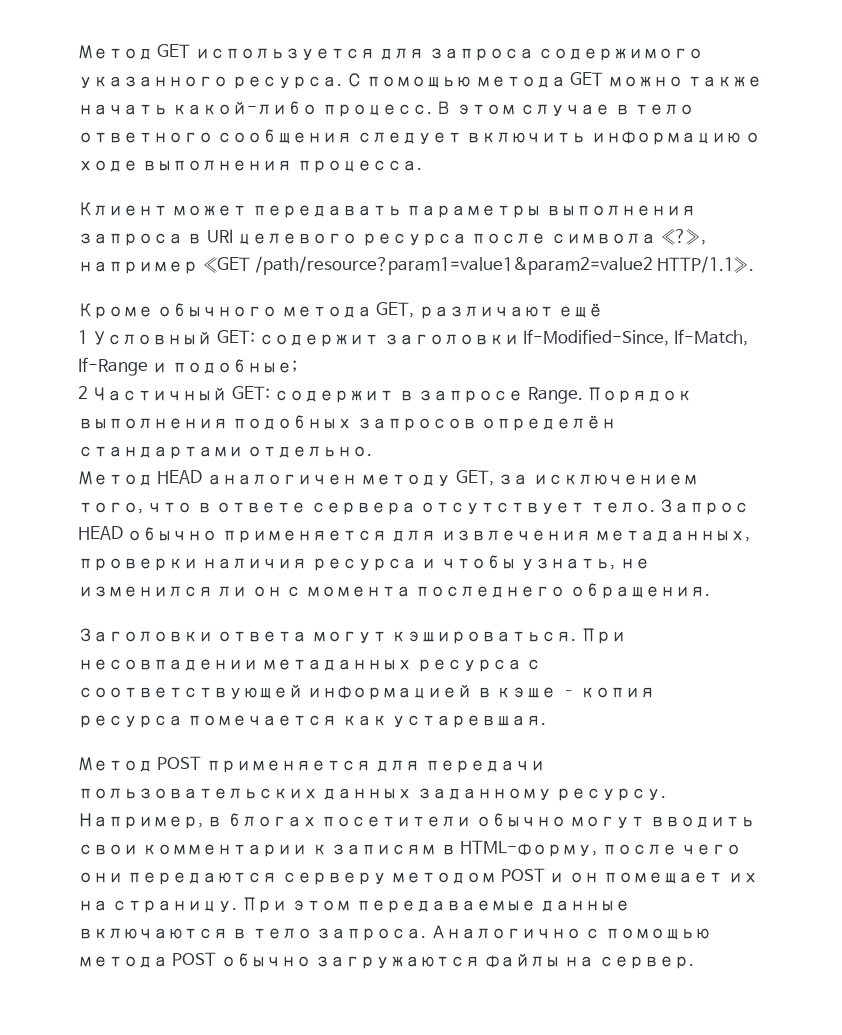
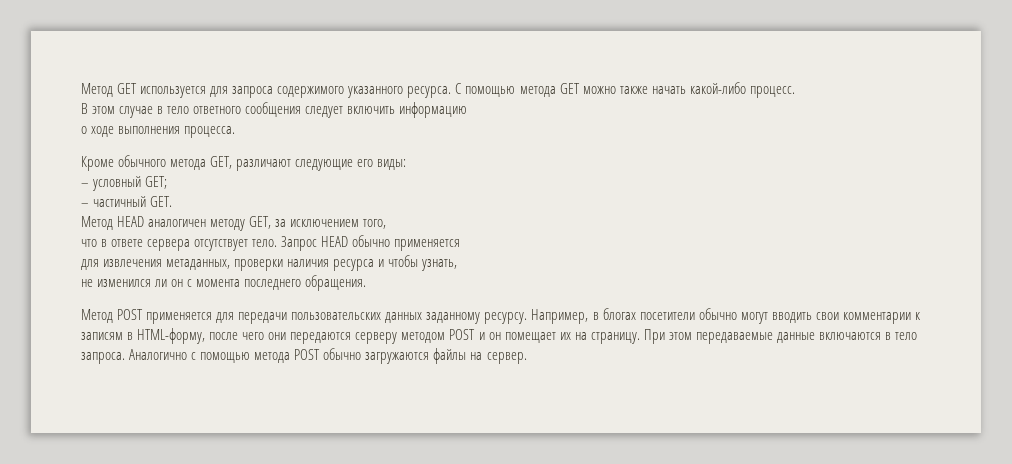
- С помощью метода GET можно также начать какой-либо процесс. В этом случае в тело ответного сообщения следует включить информацию о ходе выполнения процесса.
+ С помощью метода GET можно также начать какой-либо процесс.
+ В этом случае в тело ответного сообщения следует включить информацию
+ о ходе выполнения процесса.
- Клиент может передавать параметры выполнения запроса в URI целевого ресурса после символа «?», например «GET /path/resource?param1=value1&param2=value2 HTTP/1.1».
- Кроме обычного метода GET, различают ещё
- 1 Условный GET: содержит заголовки If-Modified-Since, If-Match, If-Range и подобные;
- 2 Частичный GET: содержит в запросе Range. Порядок выполнения подобных запросов определён стандартами отдельно.
+ Кроме обычного метода GET, различают следующие его виды:
+ – условный GET;
+ – частичный GET.
- Метод HEAD аналогичен методу GET, за исключением того, что в ответе сервера отсутствует тело.
+ Метод HEAD аналогичен методу GET, за исключением того,
+ что в ответе сервера отсутствует тело.
- Запрос HEAD обычно применяется для извлечения метаданных, проверки наличия ресурса и чтобы узнать, не изменился ли он с момента последнего обращения.
+ Запрос HEAD обычно применяется
+ для извлечения метаданных, проверки наличия ресурса и чтобы узнать,
+ не изменился ли он с момента последнего обращения.
- Заголовки ответа могут кэшироваться. При несовпадении метаданных ресурса с соответствующей информацией в кэше – копия ресурса помечается как устаревшая.

